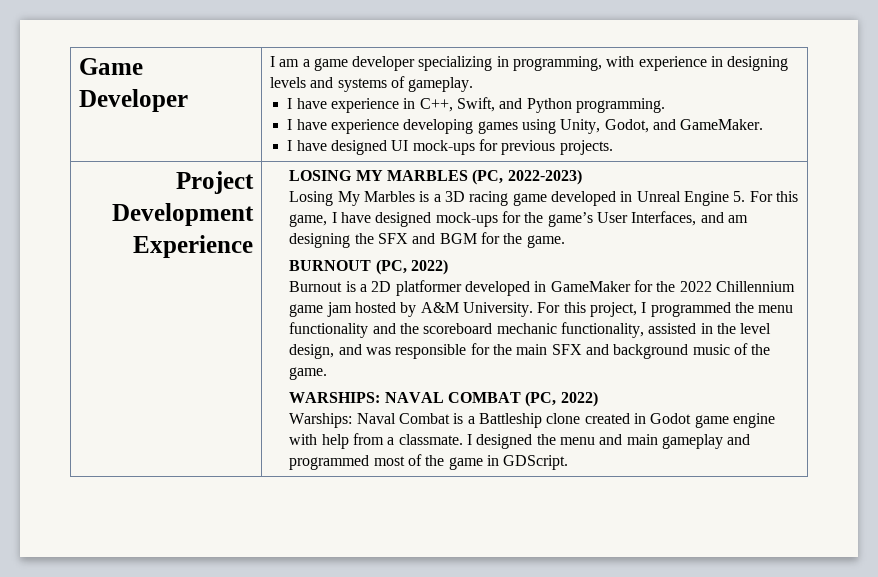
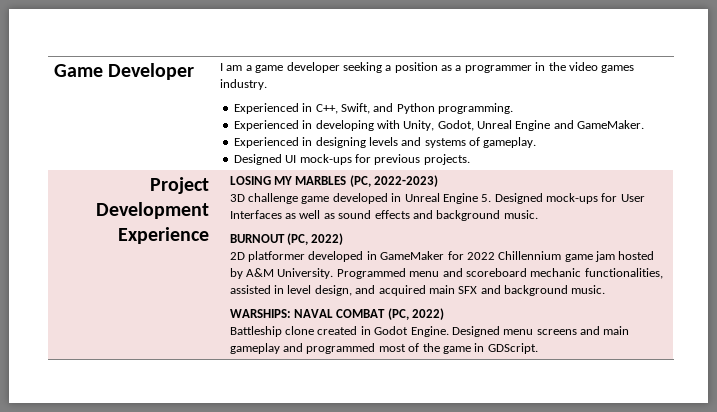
- I am a game developer specializing in programming, with experience in designing levels and systems of gameplay.
+ I am a game developer seeking a position as a programmer in the video games industry.
+ Experienced in C++, Swift, and Python programming.
+ Experienced in developing with Unity, Godot, Unreal Engine and GameMaker.
+ Experienced in designing levels and systems of gameplay.
- I have experience in C++, Swift, and Python programming.
- I have experience developing games using Unity, Godot, and GameMaker.
- I have designed UI mock-ups for previous projects.
+ Designed UI mock-ups for previous projects.
- Losing My Marbles is a 3D racing game developed in Unreal Engine 5. For this game, I have designed mock-ups for the game’s User Interfaces, and am designing the SFX and BGM for the game.
+ 3D challenge game developed in Unreal Engine 5. Designed mock-ups for User Interfaces as well as sound effects and background music.
- Burnout is a 2D platformer developed in GameMaker for the 2022 Chillennium game jam hosted by A&M University.
+ 2D platformer developed in GameMaker for 2022 Chillennium game jam hosted by A&M University.
- For this project, I programmed the menu functionality and the scoreboard mechanic functionality, assisted in the level design, and was responsible for the main SFX and background music of the game.
+ Programmed menu and scoreboard mechanic functionalities, assisted in level design, and acquired main SFX and background music.
- Warships: Naval Combat is a Battleship clone created in Godot game engine with help from a classmate. I designed the menu and main gameplay and programmed most of the game in GDScript.
+ Battleship clone created in Godot Engine. Designed menu screens and main gameplay and programmed most of the game in GDScript.

